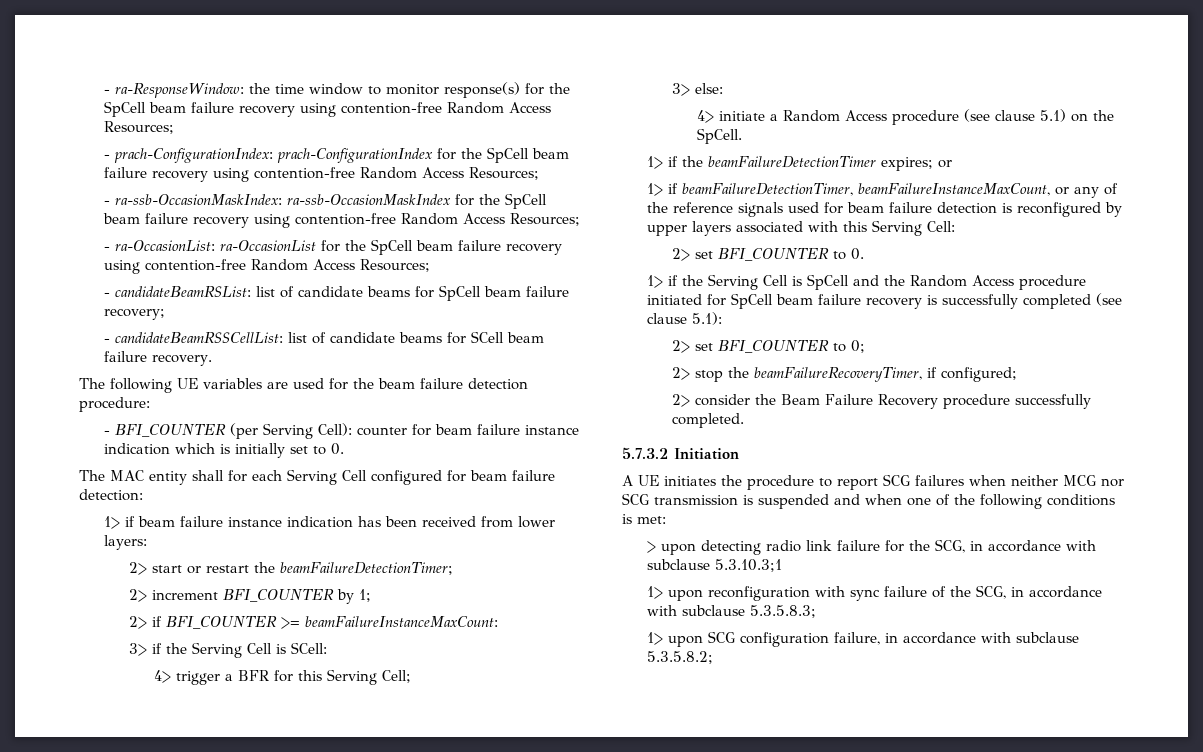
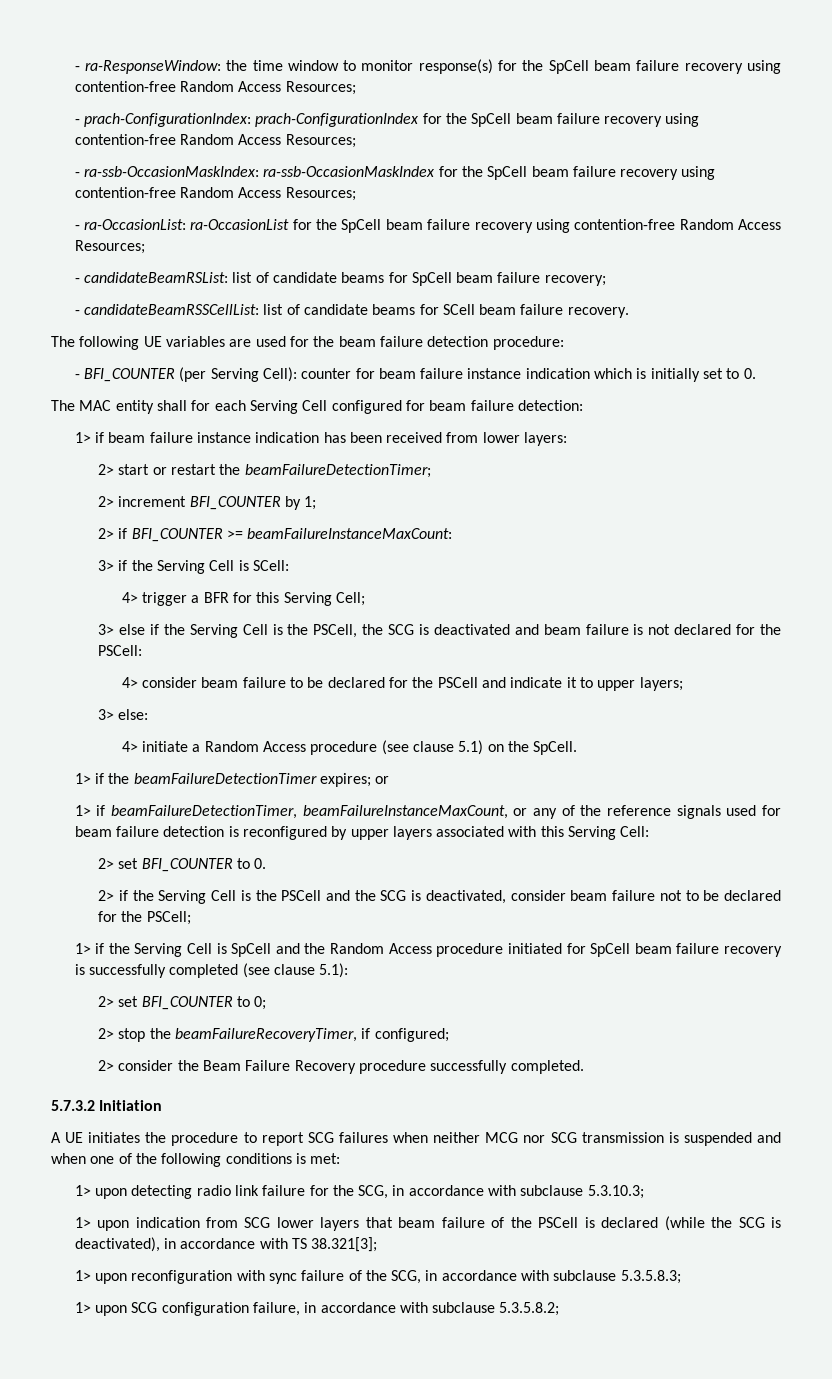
+ 3> else if the Serving Cell is the PSCell, the SCG is deactivated and beam failure is not declared for the PSCell:
+ 4> consider beam failure to be declared for the PSCell and indicate it to upper layers;
+ 2> if the Serving Cell is the PSCell and the SCG is deactivated, consider beam failure not to be declared for the PSCell;
- > upon detecting radio link failure for the SCG, in accordance with subclause 5.3.10.3;1
+ 1> upon detecting radio link failure for the SCG, in accordance with subclause 5.3.10.3;
+ 1> upon indication from SCG lower layers that beam failure of the PSCell is declared (while the SCG is deactivated), in accordance with TS 38.321[3];

